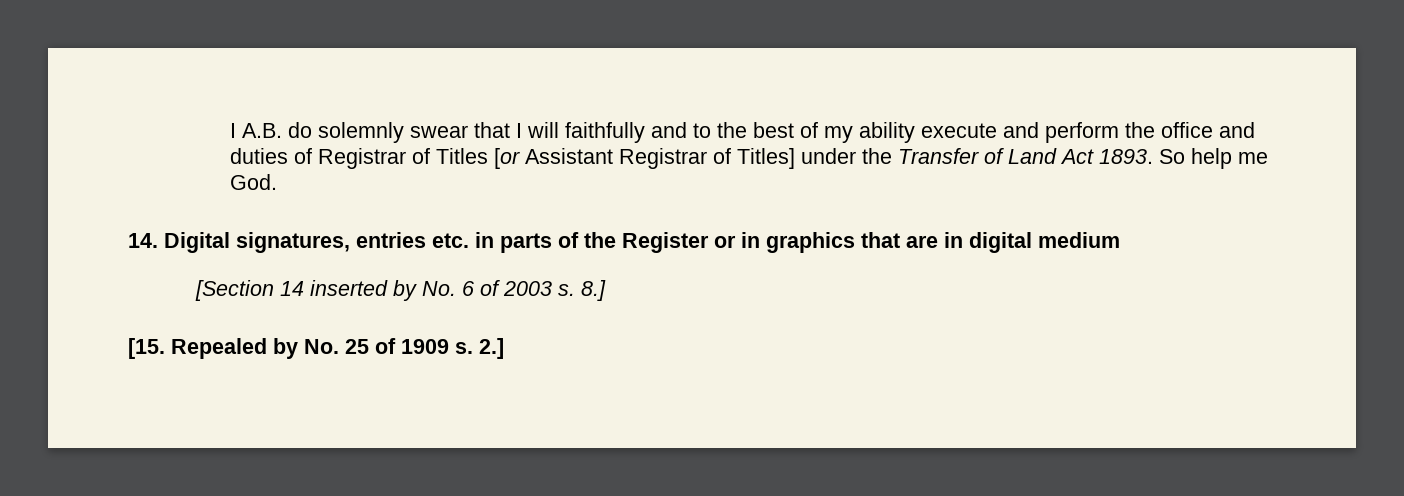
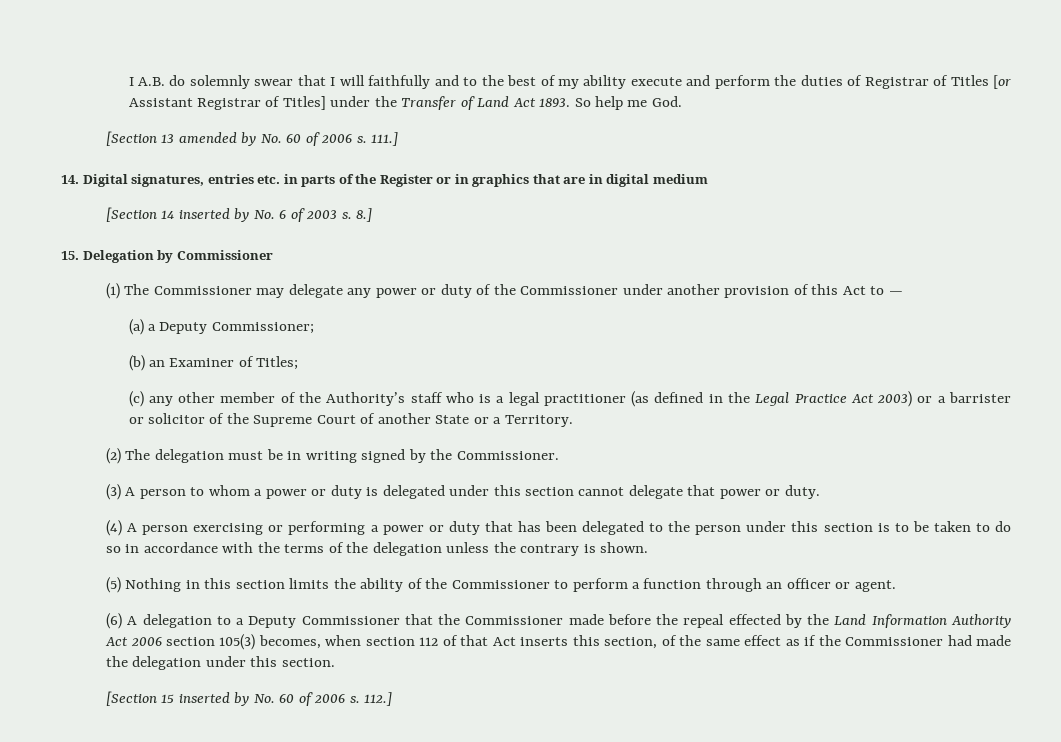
- I A.B. do solemnly swear that I will faithfully and to the best of my ability execute and perform the office and duties of Registrar of Titles [or Assistant Registrar of Titles] under the Transfer of Land Act 1893.
+ I A.B. do solemnly swear that I will faithfully and to the best of my ability execute and perform the duties of Registrar of Titles [or Assistant Registrar of Titles] under the Transfer of Land Act 1893.
+ [Section 13 amended by No. 60 of 2006 s. 111.]
- [15. Repealed by No. 25 of 1909 s. 2.]
+ 15. Delegation by Commissioner
+ (1) The Commissioner may delegate any power or duty of the Commissioner under another provision of this Act to —
+ (a) a Deputy Commissioner;
+ (b) an Examiner of Titles;
+ (c) any other member of the Authority’s staff who is a legal practitioner (as defined in the Legal Practice Act 2003) or a barrister or solicitor of the Supreme Court of another State or a Territory.
+ (2) The delegation must be in writing signed by the Commissioner.
+ (3) A person to whom a power or duty is delegated under this section cannot delegate that power or duty.
+ (4) A person exercising or performing a power or duty that has been delegated to the person under this section is to be taken to do so in accordance with the terms of the delegation unless the contrary is shown.
+ (5) Nothing in this section limits the ability of the Commissioner to perform a function through an officer or agent.
+ (6) A delegation to a Deputy Commissioner that the Commissioner made before the repeal effected by the Land Information Authority Act 2006 section 105(3) becomes, when section 112 of that Act inserts this section, of the same effect as if the Commissioner had made the delegation under this section.
+ [Section 15 inserted by No. 60 of 2006 s. 112.]

